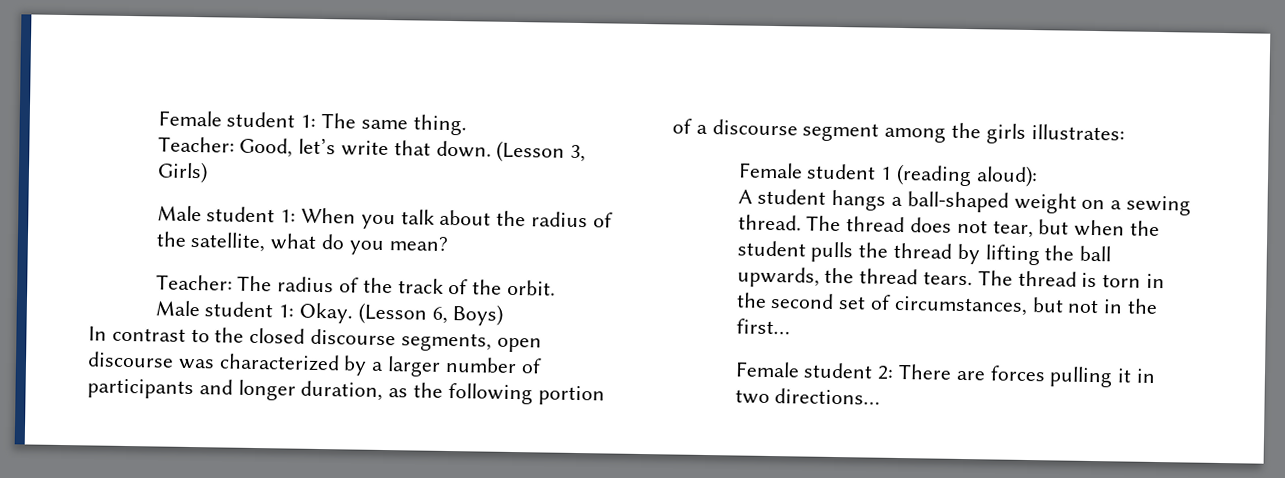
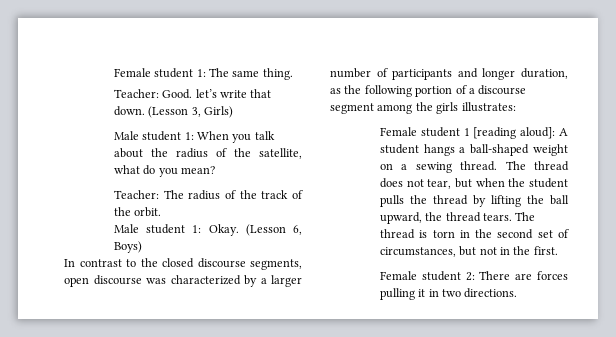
- Teacher: Good, let’s write that down.
+ Teacher: Good. let’s write that down.
- Female student 1 (reading aloud):
- A student hangs a ball-shaped weight on a sewing thread.
+ Female student 1 [reading aloud]: A student hangs a ball-shaped weight on a sewing thread.
- The thread does not tear, but when the student pulls the thread by lifting the ball upwards, the thread tears.
+ The thread does not tear, but when the student pulls the thread by lifting the ball upward, the thread tears.
- The thread is torn in the second set of circumstances, but not in the first…
+ The thread is torn in the second set of circumstances, but not in the first.
- Female student 2: There are forces pulling it in two directions…
+ Female student 2: There are forces pulling it in two directions.

